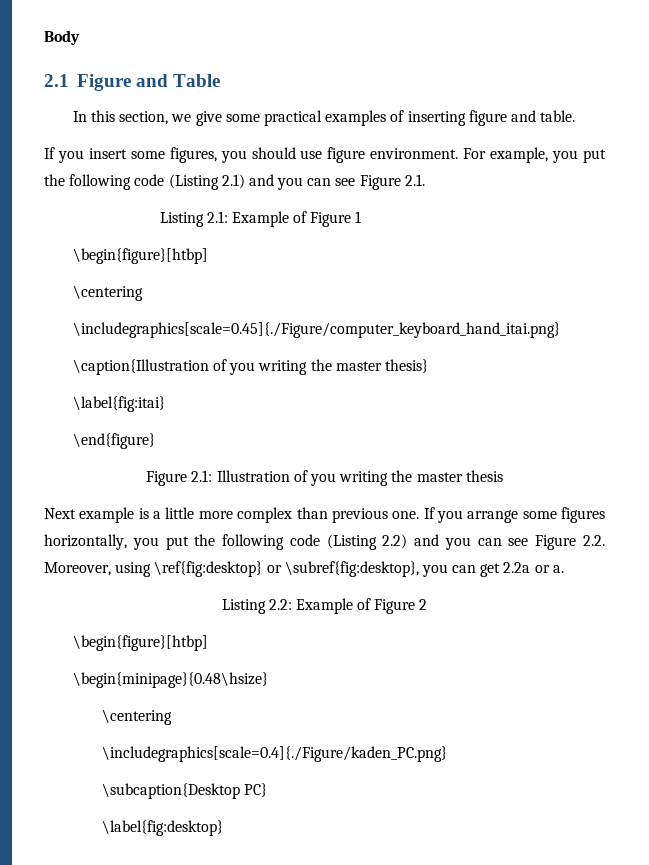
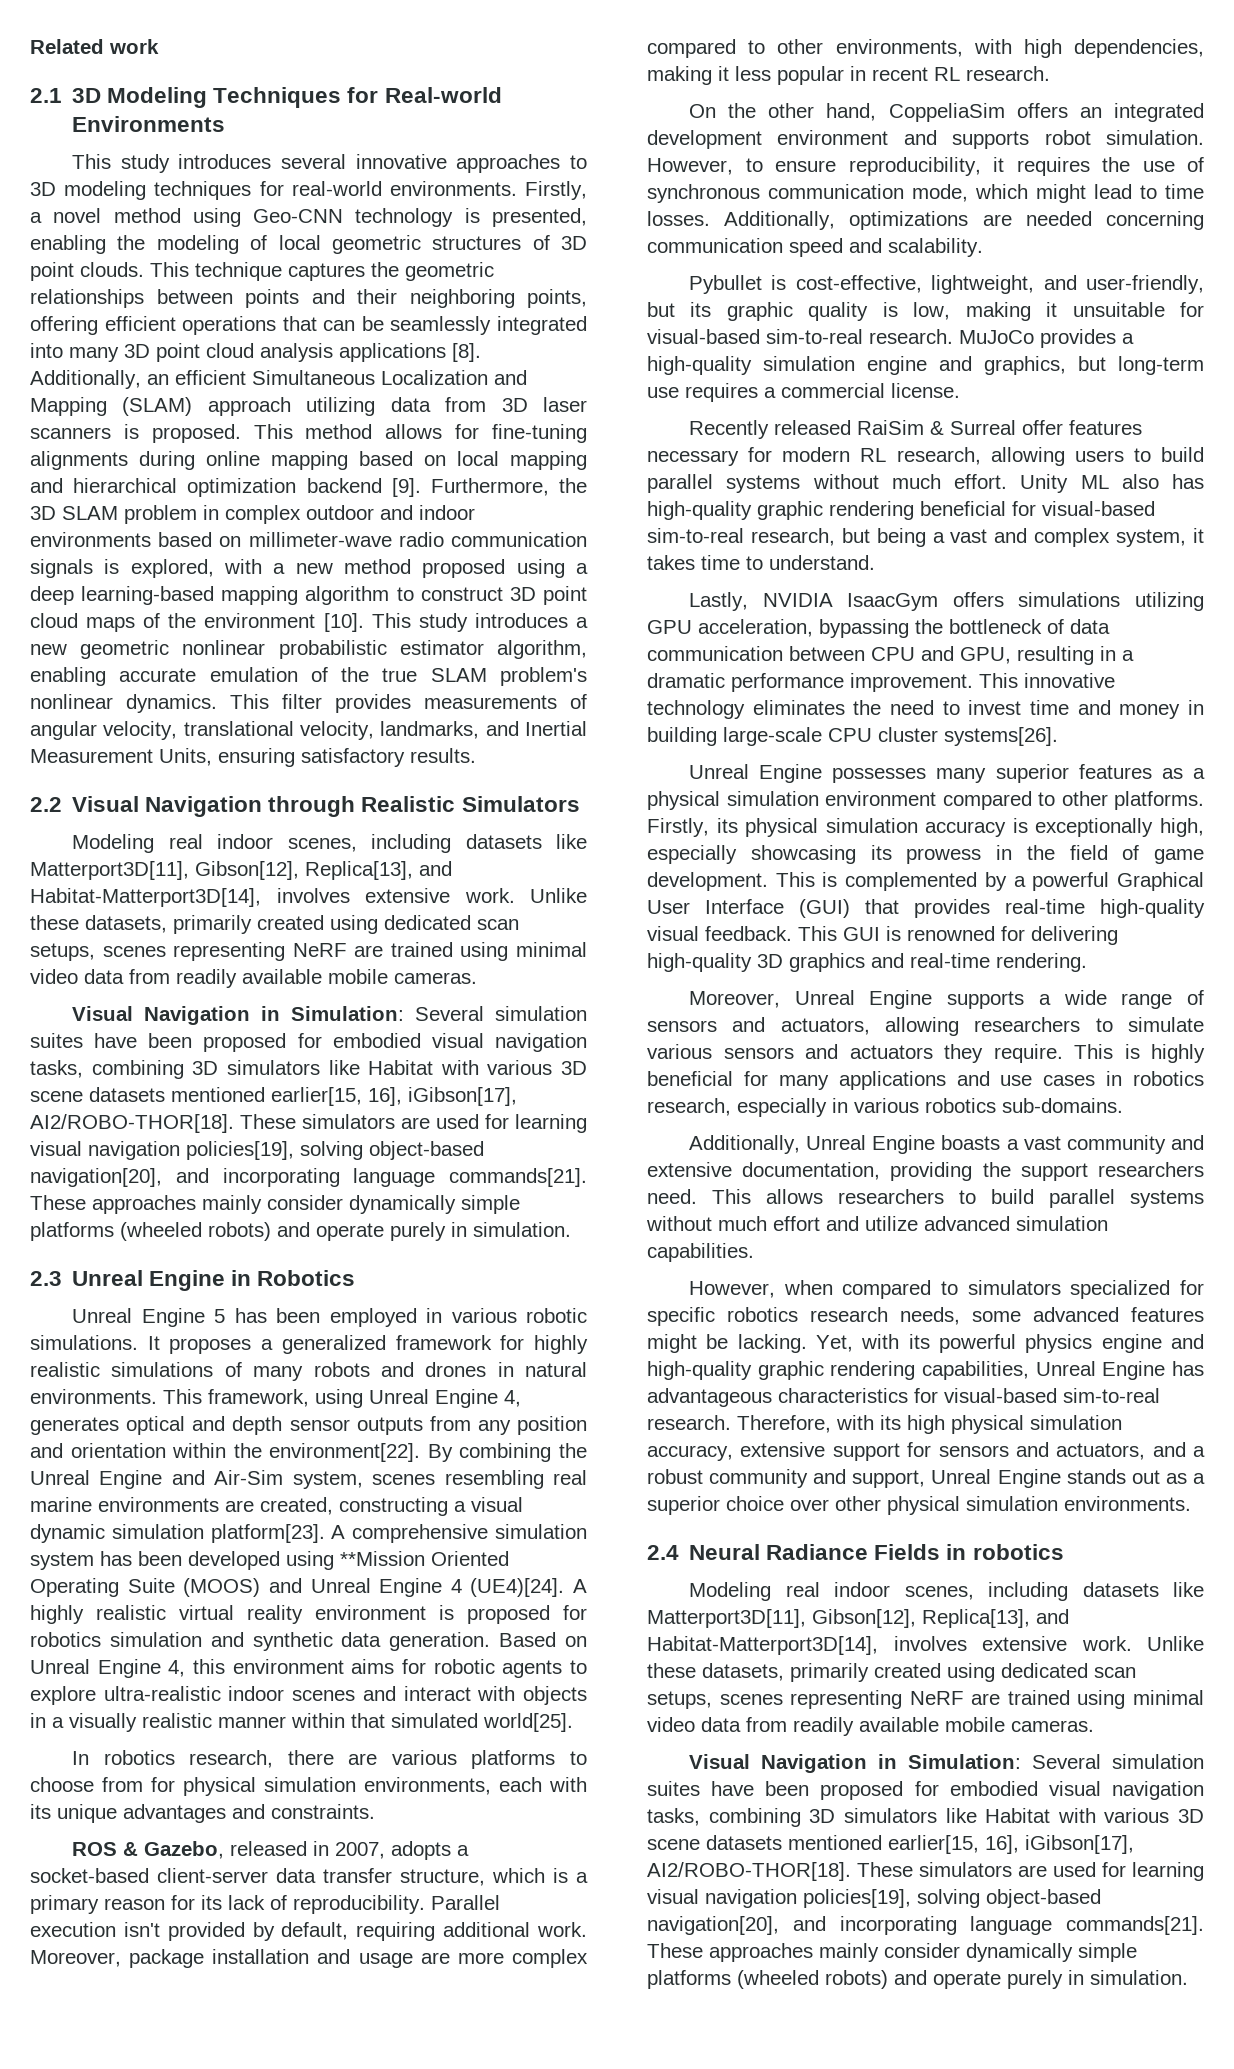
- Body
+ Related work
- 2.1 Figure and Table
- In this section, we give some practical examples of inserting figure and table.
- If you insert some figures, you should use figure environment. For example, you put the following code (Listing 2.1) and you can see Figure 2.1.
- Listing 2.1: Example of Figure 1
- \begin{figure}[htbp]
- \centering
- \includegraphics[scale=0.45]{./Figure/computer_keyboard_hand_itai.png}
- \caption{Illustration of you writing the master thesis}
- \label{fig:itai}
- \end{figure}
- Figure 2.1: Illustration of you writing the master thesis
- Next example is a little more complex than previous one. If you arrange some figures horizontally, you put the following code (Listing 2.2) and you can see Figure 2.2. Moreover, using \ref{fig:desktop} or \subref{fig:desktop}, you can get 2.2a or a.
- Listing 2.2: Example of Figure 2
- \begin{figure}[htbp]
- \begin{minipage}{0.48\hsize}
- \centering
- \includegraphics[scale=0.4]{./Figure/kaden_PC.png}
- \subcaption{Desktop PC}
- \label{fig:desktop}
+ 2.1 3D Modeling Techniques for Real-world Environments
+ This study introduces several innovative approaches to 3D modeling techniques for real-world environments. Firstly, a novel method using Geo-CNN technology is presented, enabling the modeling of local geometric structures of 3D point clouds. This technique captures the geometric relationships between points and their neighboring points, offering efficient operations that can be seamlessly integrated into many 3D point cloud analysis applications [8]. Additionally, an efficient Simultaneous Localization and Mapping (SLAM) approach utilizing data from 3D laser scanners is proposed. This method allows for fine-tuning alignments during online mapping based on local mapping and hierarchical optimization backend [9]. Furthermore, the 3D SLAM problem in complex outdoor and indoor environments based on millimeter-wave radio communication signals is explored, with a new method proposed using a deep learning-based mapping algorithm to construct 3D point cloud maps of the environment [10]. This study introduces a new geometric nonlinear probabilistic estimator algorithm, enabling accurate emulation of the true SLAM problem's nonlinear dynamics. This filter provides measurements of angular velocity, translational velocity, landmarks, and Inertial Measurement Units, ensuring satisfactory results.
+ 2.2 Visual Navigation through Realistic Simulators
+ Modeling real indoor scenes, including datasets like Matterport3D[11], Gibson[12], Replica[13], and Habitat-Matterport3D[14], involves extensive work. Unlike these datasets, primarily created using dedicated scan setups, scenes representing NeRF are trained using minimal video data from readily available mobile cameras.
+ Visual Navigation in Simulation: Several simulation suites have been proposed for embodied visual navigation tasks, combining 3D simulators like Habitat with various 3D scene datasets mentioned earlier[15, 16], iGibson[17], AI2/ROBO-THOR[18]. These simulators are used for learning visual navigation policies[19], solving object-based navigation[20], and incorporating language commands[21]. These approaches mainly consider dynamically simple platforms (wheeled robots) and operate purely in simulation.
+ 2.3 Unreal Engine in Robotics
+ Unreal Engine 5 has been employed in various robotic simulations. It proposes a generalized framework for highly realistic simulations of many robots and drones in natural environments. This framework, using Unreal Engine 4, generates optical and depth sensor outputs from any position and orientation within the environment[22]. By combining the Unreal Engine and Air-Sim system, scenes resembling real marine environments are created, constructing a visual dynamic simulation platform[23]. A comprehensive simulation system has been developed using **Mission Oriented Operating Suite (MOOS) and Unreal Engine 4 (UE4)[24]. A highly realistic virtual reality environment is proposed for robotics simulation and synthetic data generation. Based on Unreal Engine 4, this environment aims for robotic agents to explore ultra-realistic indoor scenes and interact with objects in a visually realistic manner within that simulated world[25].
+ In robotics research, there are various platforms to choose from for physical simulation environments, each with its unique advantages and constraints.
+ ROS & Gazebo, released in 2007, adopts a socket-based client-server data transfer structure, which is a primary reason for its lack of reproducibility. Parallel execution isn't provided by default, requiring additional work. Moreover, package installation and usage are more complex compared to other environments, with high dependencies, making it less popular in recent RL research.
+ On the other hand, CoppeliaSim offers an integrated development environment and supports robot simulation. However, to ensure reproducibility, it requires the use of synchronous communication mode, which might lead to time losses. Additionally, optimizations are needed concerning communication speed and scalability.
+ Pybullet is cost-effective, lightweight, and user-friendly, but its graphic quality is low, making it unsuitable for visual-based sim-to-real research. MuJoCo provides a high-quality simulation engine and graphics, but long-term use requires a commercial license.
+ Recently released RaiSim & Surreal offer features necessary for modern RL research, allowing users to build parallel systems without much effort. Unity ML also has high-quality graphic rendering beneficial for visual-based sim-to-real research, but being a vast and complex system, it takes time to understand.
+ Lastly, NVIDIA IsaacGym offers simulations utilizing GPU acceleration, bypassing the bottleneck of data communication between CPU and GPU, resulting in a dramatic performance improvement. This innovative technology eliminates the need to invest time and money in building large-scale CPU cluster systems[26].
+ Unreal Engine possesses many superior features as a physical simulation environment compared to other platforms. Firstly, its physical simulation accuracy is exceptionally high, especially showcasing its prowess in the field of game development. This is complemented by a powerful Graphical User Interface (GUI) that provides real-time high-quality visual feedback. This GUI is renowned for delivering high-quality 3D graphics and real-time rendering.
+ Moreover, Unreal Engine supports a wide range of sensors and actuators, allowing researchers to simulate various sensors and actuators they require. This is highly beneficial for many applications and use cases in robotics research, especially in various robotics sub-domains.
+ Additionally, Unreal Engine boasts a vast community and extensive documentation, providing the support researchers need. This allows researchers to build parallel systems without much effort and utilize advanced simulation capabilities.
+ However, when compared to simulators specialized for specific robotics research needs, some advanced features might be lacking. Yet, with its powerful physics engine and high-quality graphic rendering capabilities, Unreal Engine has advantageous characteristics for visual-based sim-to-real research. Therefore, with its high physical simulation accuracy, extensive support for sensors and actuators, and a robust community and support, Unreal Engine stands out as a superior choice over other physical simulation environments.
+ 2.4 Neural Radiance Fields in robotics
+ Modeling real indoor scenes, including datasets like Matterport3D[11], Gibson[12], Replica[13], and Habitat-Matterport3D[14], involves extensive work. Unlike these datasets, primarily created using dedicated scan setups, scenes representing NeRF are trained using minimal video data from readily available mobile cameras.
+ Visual Navigation in Simulation: Several simulation suites have been proposed for embodied visual navigation tasks, combining 3D simulators like Habitat with various 3D scene datasets mentioned earlier[15, 16], iGibson[17], AI2/ROBO-THOR[18]. These simulators are used for learning visual navigation policies[19], solving object-based navigation[20], and incorporating language commands[21]. These approaches mainly consider dynamically simple platforms (wheeled robots) and operate purely in simulation.

